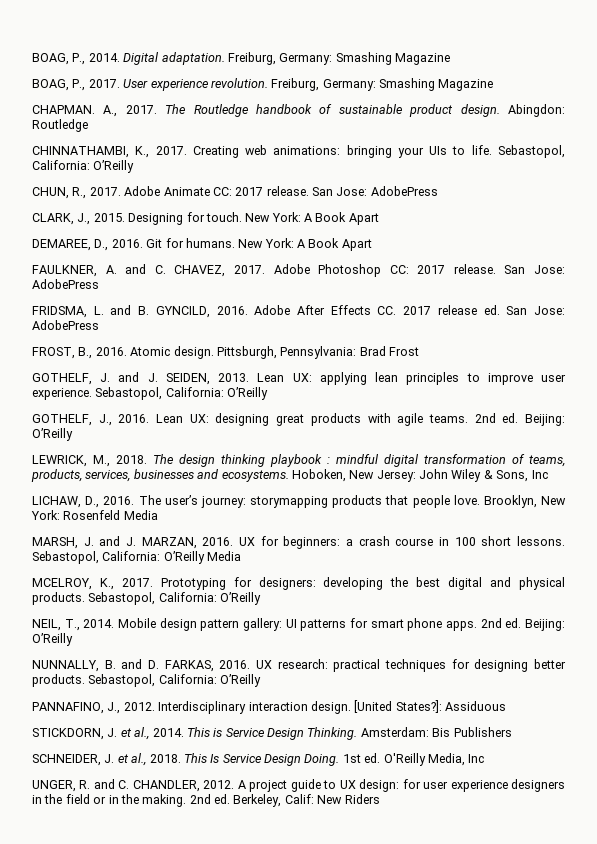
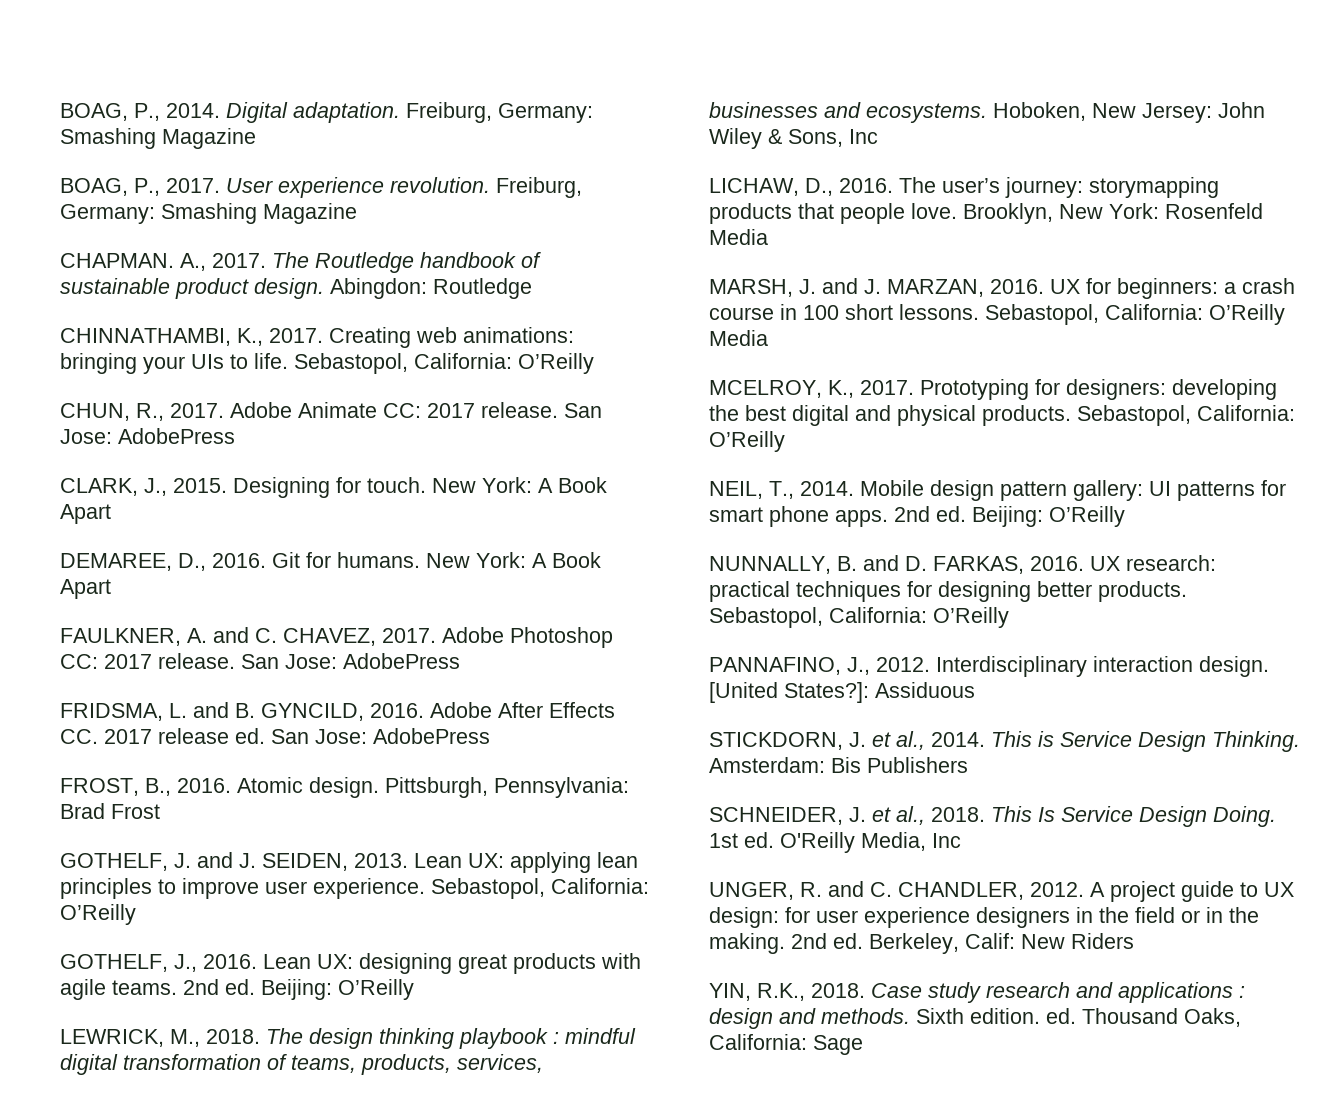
+ YIN, R.K., 2018. Case study research and applications : design and methods. Sixth edition. ed. Thousand Oaks, California: Sage

